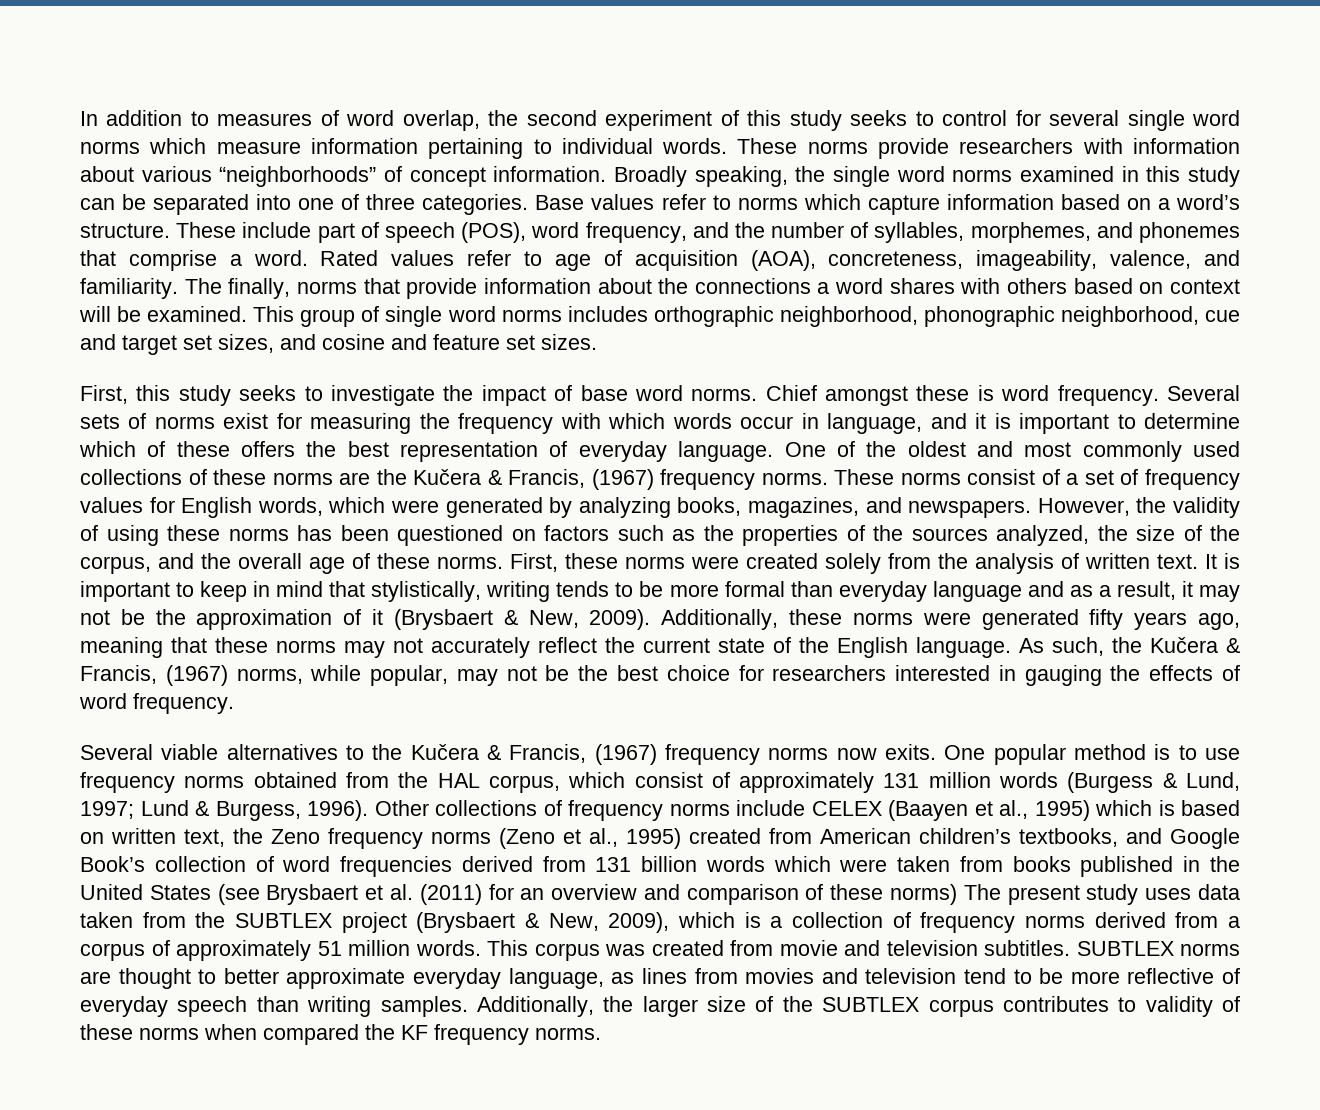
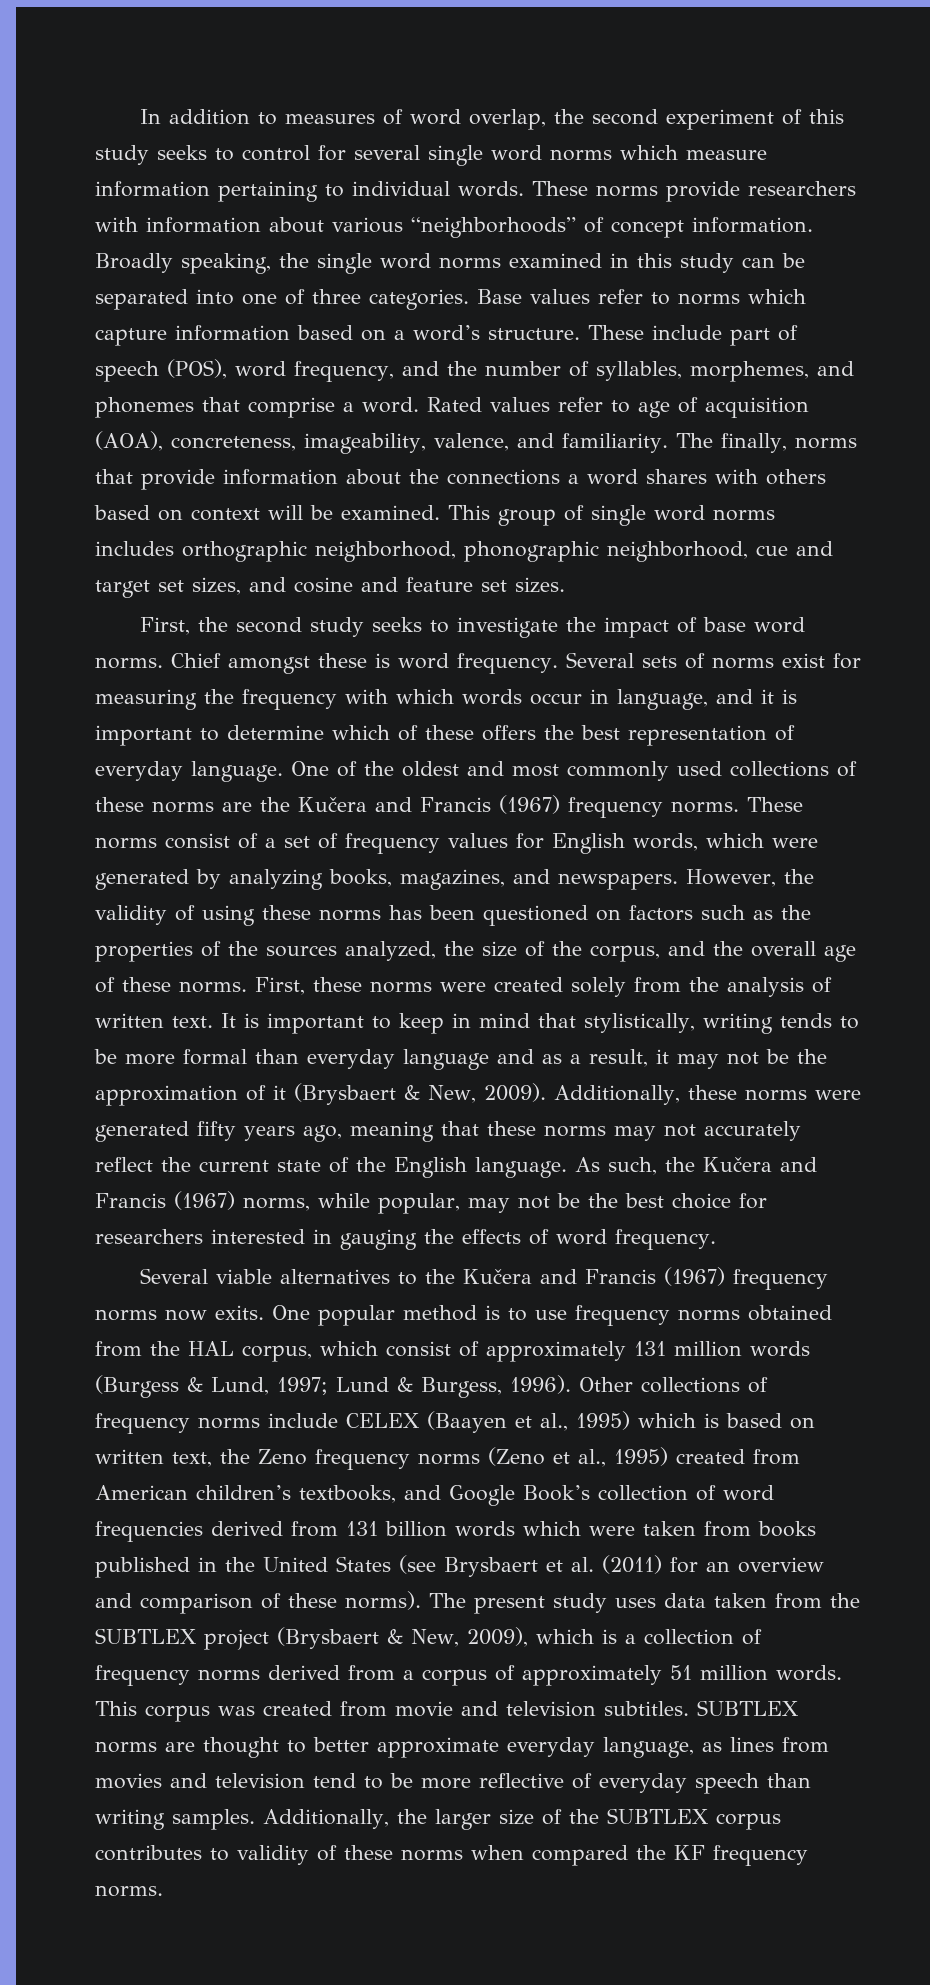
- First, this study seeks to investigate the impact of base word norms.
+ First, the second study seeks to investigate the impact of base word norms.
- One of the oldest and most commonly used collections of these norms are the Kučera & Francis, (1967) frequency norms.
+ One of the oldest and most commonly used collections of these norms are the Kučera and Francis (1967) frequency norms.
- As such, the Kučera & Francis, (1967) norms, while popular, may not be the best choice for researchers interested in gauging the effects of word frequency.
+ As such, the Kučera and Francis (1967) norms, while popular, may not be the best choice for researchers interested in gauging the effects of word frequency.
- Several viable alternatives to the Kučera & Francis, (1967) frequency norms now exits.
+ Several viable alternatives to the Kučera and Francis (1967) frequency norms now exits.
- Other collections of frequency norms include CELEX (Baayen et al., 1995) which is based on written text, the Zeno frequency norms (Zeno et al., 1995) created from American children’s textbooks, and Google Book’s collection of word frequencies derived from 131 billion words which were taken from books published in the United States (see Brysbaert et al. (2011) for an overview and comparison of these norms) The present study uses data taken from the SUBTLEX project (Brysbaert & New, 2009), which is a collection of frequency norms derived from a corpus of approximately 51 million words.
+ Other collections of frequency norms include CELEX (Baayen et al., 1995) which is based on written text, the Zeno frequency norms (Zeno et al., 1995) created from American children’s textbooks, and Google Book’s collection of word frequencies derived from 131 billion words which were taken from books published in the United States (see Brysbaert et al. (2011) for an overview and comparison of these norms). The present study uses data taken from the SUBTLEX project (Brysbaert & New, 2009), which is a collection of frequency norms derived from a corpus of approximately 51 million words.

